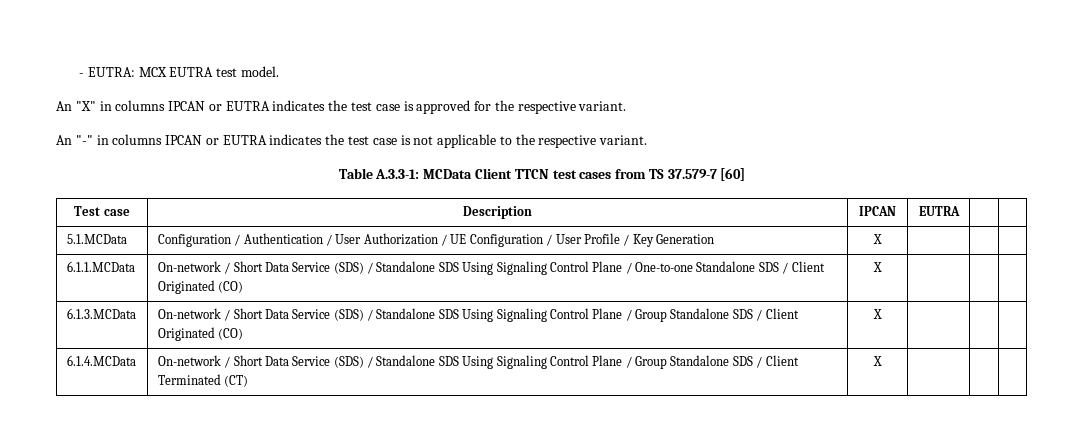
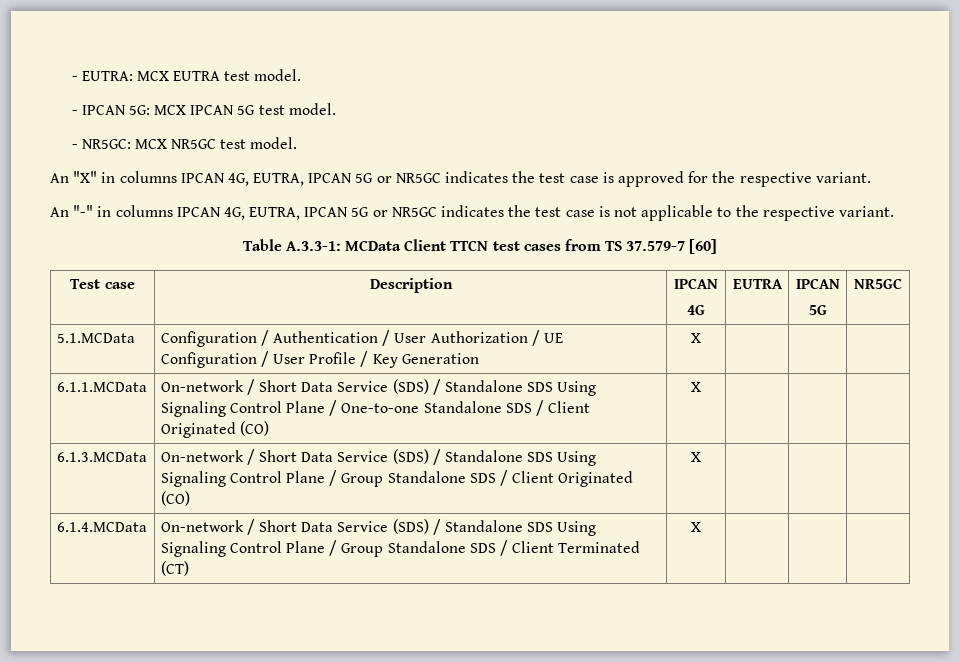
+ - IPCAN 5G: MCX IPCAN 5G test model.
+ - NR5GC: MCX NR5GC test model.
- An "X" in columns IPCAN or EUTRA indicates the test case is approved for the respective variant.
+ An "X" in columns IPCAN 4G, EUTRA, IPCAN 5G or NR5GC indicates the test case is approved for the respective variant.
- An "-" in columns IPCAN or EUTRA indicates the test case is not applicable to the respective variant.
+ An "-" in columns IPCAN 4G, EUTRA, IPCAN 5G or NR5GC indicates the test case is not applicable to the respective variant.
- Test case | Description | IPCAN | EUTRA | |
+ Test case | Description | IPCAN
+ 4G | EUTRA | IPCAN
+ 5G | NR5GC

